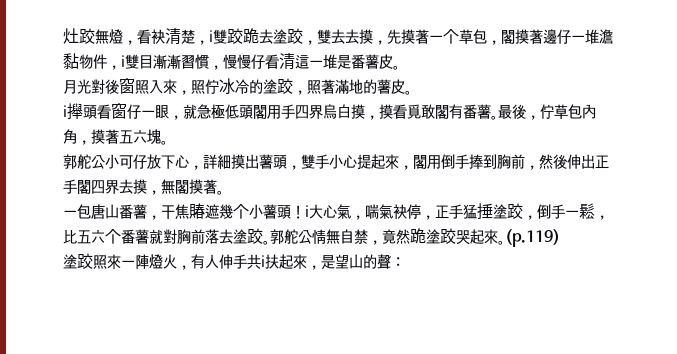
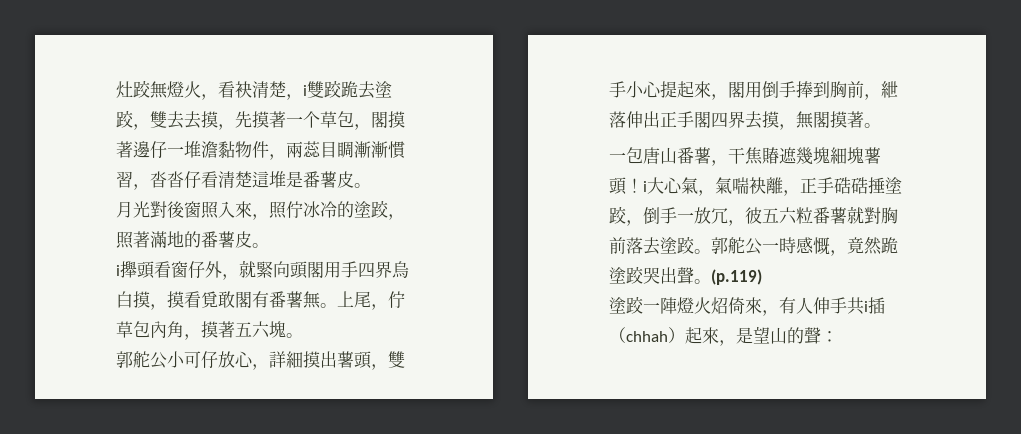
- 灶跤無燈，看袂清楚，i雙跤跪去塗跤，雙去去摸，先摸著一个草包，閣摸著邊仔一堆澹黏物件，i雙目漸漸習慣，慢慢仔看清這一堆是番薯皮。
+ 灶跤無燈火，看袂清楚，i雙跤跪去塗跤，雙去去摸，先摸著一个草包，閣摸著邊仔一堆澹黏物件，兩蕊目睭漸漸慣習，沓沓仔看清楚這堆是番薯皮。
- 月光對後窗照入來，照佇冰冷的塗跤，照著滿地的薯皮。
+ 月光對後窗照入來，照佇冰冷的塗跤，照著滿地的番薯皮。
- i攑頭看窗仔一眼，就急極低頭閣用手四界烏白摸，摸看覓敢閣有番薯。最後，佇草包內角，摸著五六塊。
+ i攑頭看窗仔外，就緊向頭閣用手四界烏白摸，摸看覓敢閣有番薯無。上尾，佇草包內角，摸著五六塊。
- 郭舵公小可仔放下心，詳細摸出薯頭，雙手小心提起來，閣用倒手捧到胸前，然後伸出正手閣四界去摸，無閣摸著。
+ 郭舵公小可仔放心，詳細摸出薯頭，雙手小心提起來，閣用倒手捧到胸前，紲落伸出正手閣四界去摸，無閣摸著。
- 一包唐山番薯，干焦賰遮幾个小薯頭！i大心氣，喘氣袂停，正手猛捶塗跤，倒手一鬆，比五六个番薯就對胸前落去塗跤。
+ 一包唐山番薯，干焦賰遮幾塊細塊薯頭！i大心氣，氣喘袂離，正手硞硞捶塗跤，倒手一放冗，彼五六粒番薯就對胸前落去塗跤。
- 郭舵公情無自禁，竟然跪塗跤哭起來。
+ 郭舵公一時感慨，竟然跪塗跤哭出聲。
- 塗跤照來一陣燈火，有人伸手共i扶起來，是望山的聲：
+ 塗跤一陣燈火炤倚來，有人伸手共i插（chhah）起來，是望山的聲：

